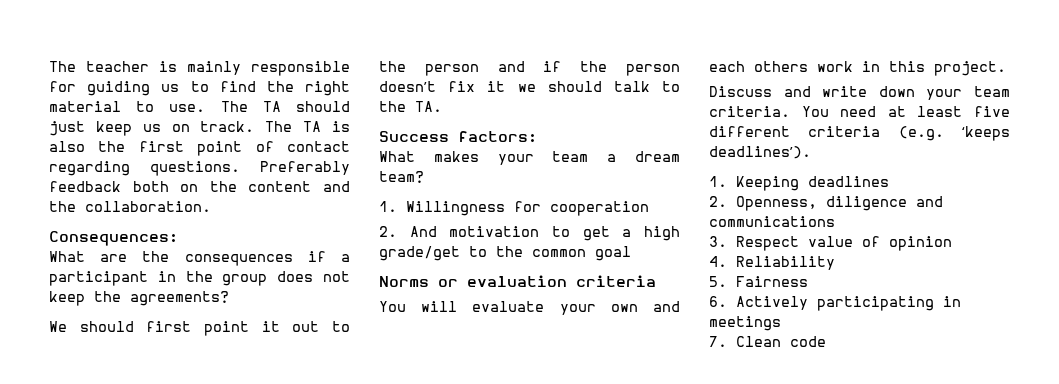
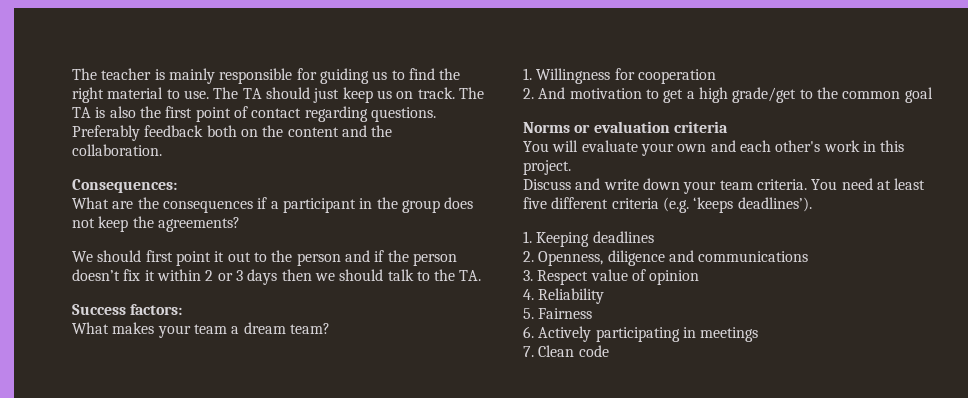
- We should first point it out to the person and if the person doesn’t fix it we should talk to the TA.
+ We should first point it out to the person and if the person doesn’t fix it within 2 or 3 days then we should talk to the TA.
- You will evaluate your own and each others work in this project.
+ You will evaluate your own and each other's work in this project.

